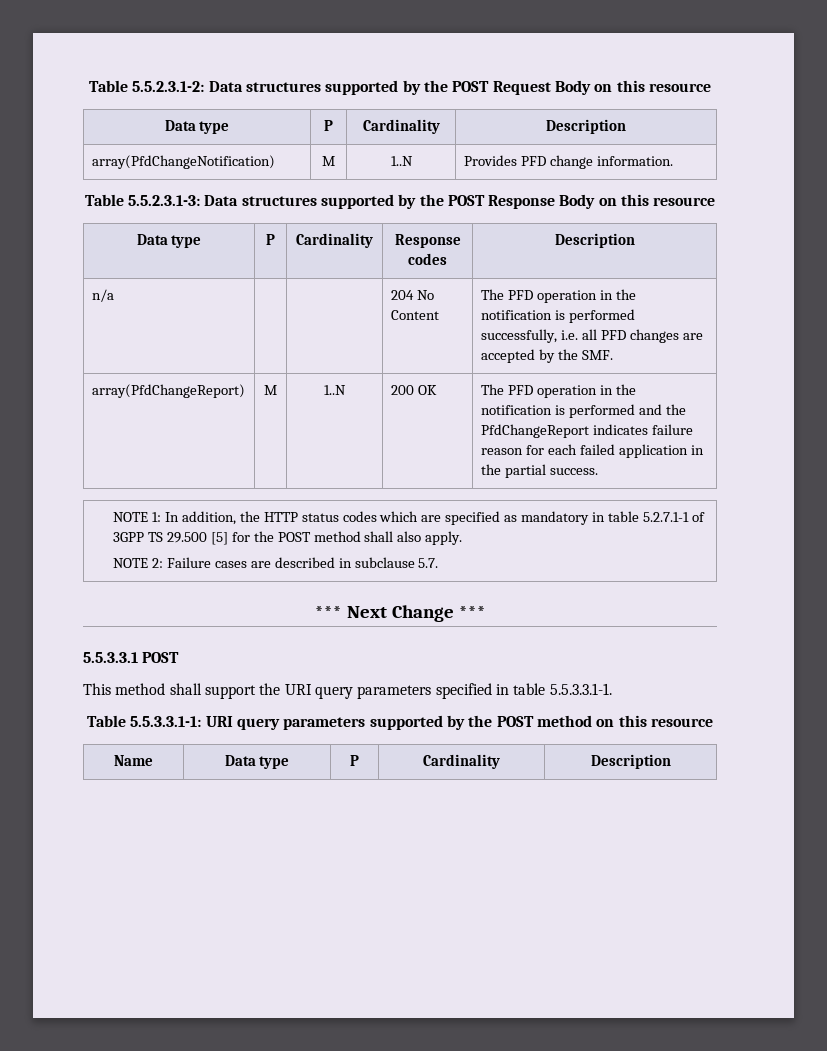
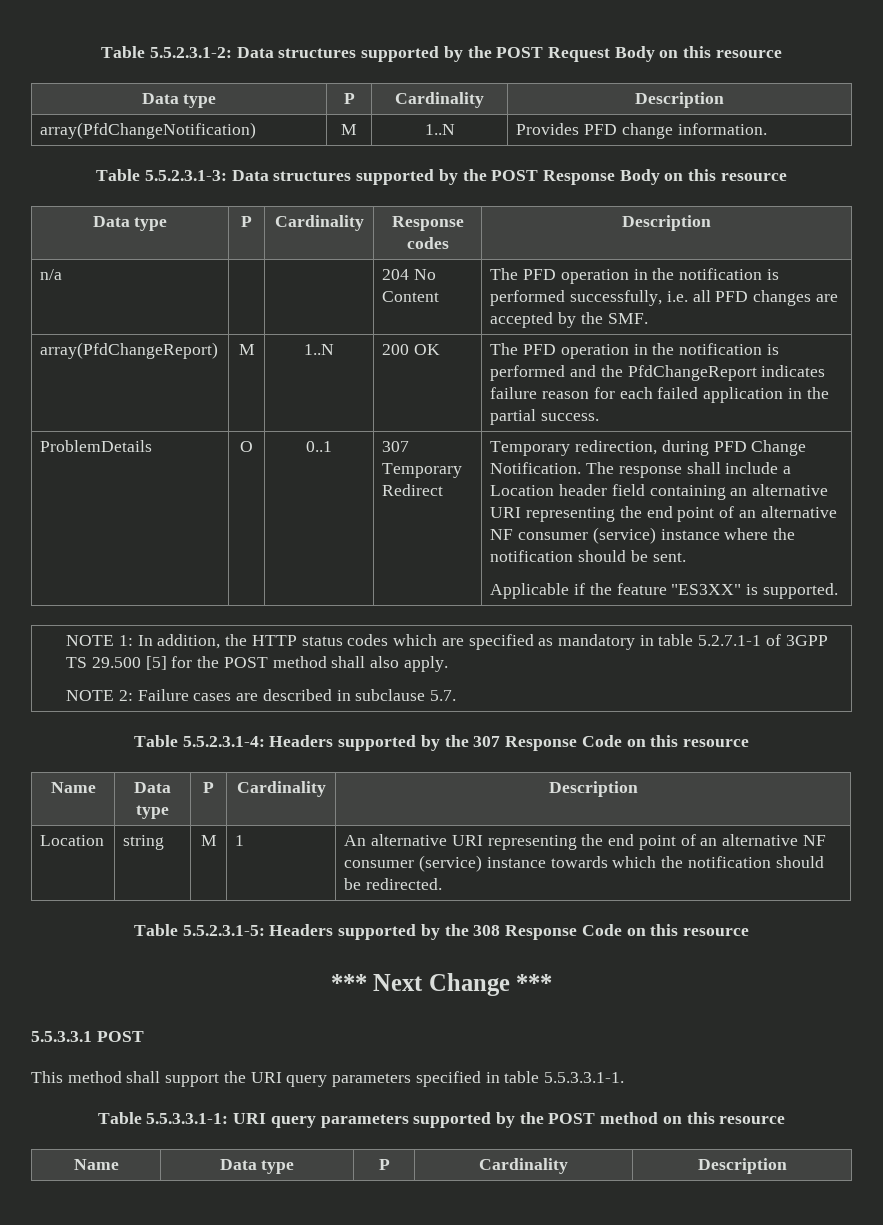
+ ProblemDetails | O | 0..1 | 307 Temporary Redirect | Temporary redirection, during PFD Change Notification. The response shall include a Location header field containing an alternative URI representing the end point of an alternative NF consumer (service) instance where the notification should be sent.
+ Applicable if the feature "ES3XX" is supported.
+ Table 5.5.2.3.1-4: Headers supported by the 307 Response Code on this resource
+ Name | Data type | P | Cardinality | Description
+ Location | string | M | 1 | An alternative URI representing the end point of an alternative NF consumer (service) instance towards which the notification should be redirected.
+ Table 5.5.2.3.1-5: Headers supported by the 308 Response Code on this resource

